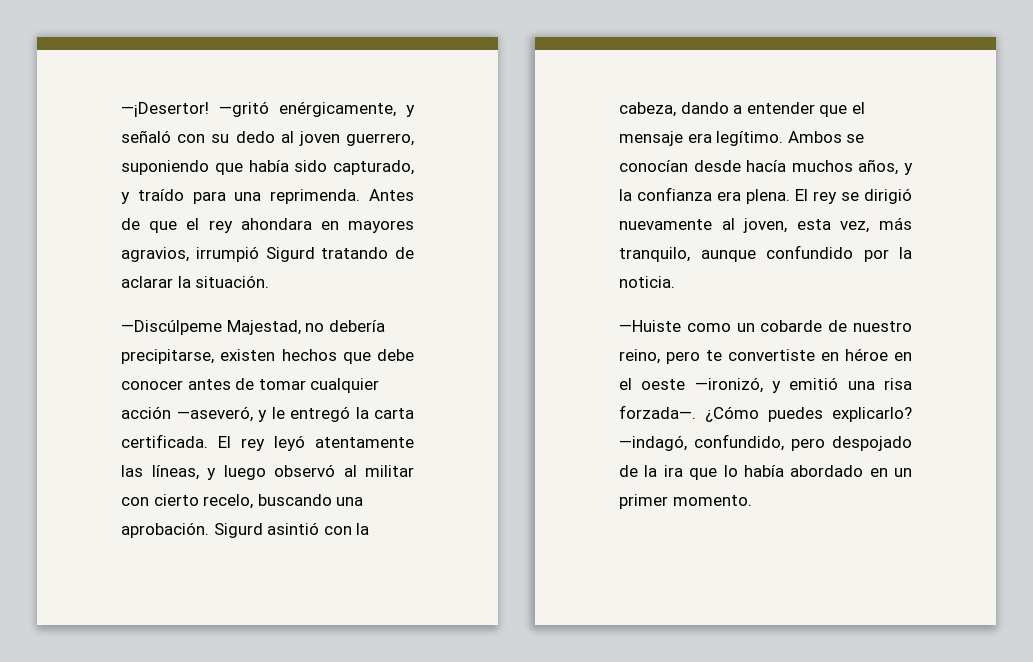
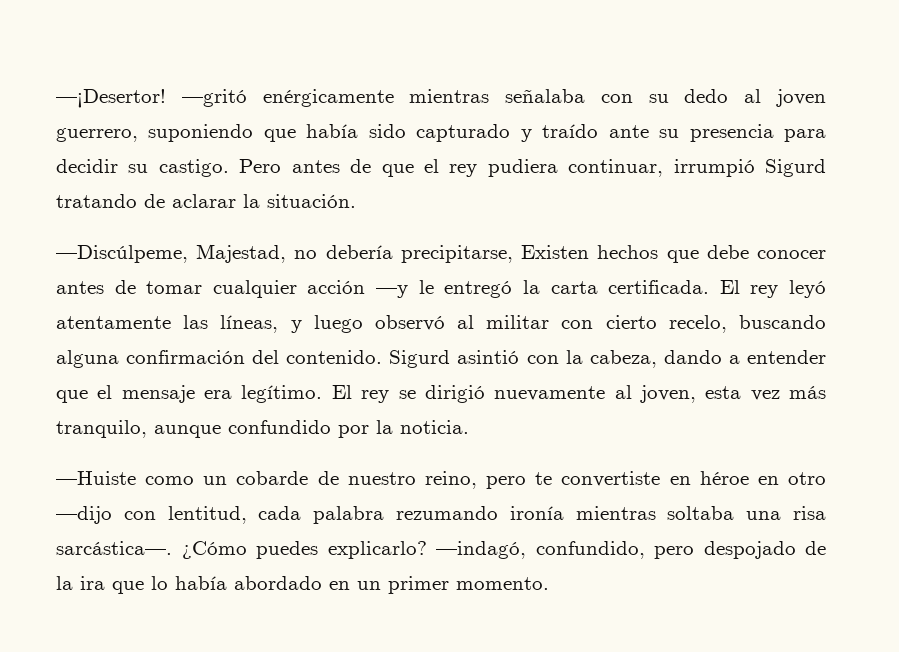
- —gritó enérgicamente, y señaló con su dedo al joven guerrero, suponiendo que había sido capturado, y traído para una reprimenda. Antes de que el rey ahondara en mayores agravios, irrumpió Sigurd tratando de aclarar la situación.
+ —gritó enérgicamente mientras señalaba con su dedo al joven guerrero, suponiendo que había sido capturado y traído ante su presencia para decidir su castigo. Pero antes de que el rey pudiera continuar, irrumpió Sigurd tratando de aclarar la situación.
- —Discúlpeme Majestad, no debería precipitarse, existen hechos que debe conocer antes de tomar cualquier acción —aseveró, y le entregó la carta certificada.
+ —Discúlpeme, Majestad, no debería precipitarse, Existen hechos que debe conocer antes de tomar cualquier acción —y le entregó la carta certificada.
- El rey leyó atentamente las líneas, y luego observó al militar con cierto recelo, buscando una aprobación.
+ El rey leyó atentamente las líneas, y luego observó al militar con cierto recelo, buscando alguna confirmación del contenido.
- Ambos se conocían desde hacía muchos años, y la confianza era plena.
- El rey se dirigió nuevamente al joven, esta vez, más tranquilo, aunque confundido por la noticia.
+ El rey se dirigió nuevamente al joven, esta vez más tranquilo, aunque confundido por la noticia.
- —Huiste como un cobarde de nuestro reino, pero te convertiste en héroe en el oeste —ironizó, y emitió una risa forzada—.
+ —Huiste como un cobarde de nuestro reino, pero te convertiste en héroe en otro —dijo con lentitud, cada palabra rezumando ironía mientras soltaba una risa sarcástica—.

